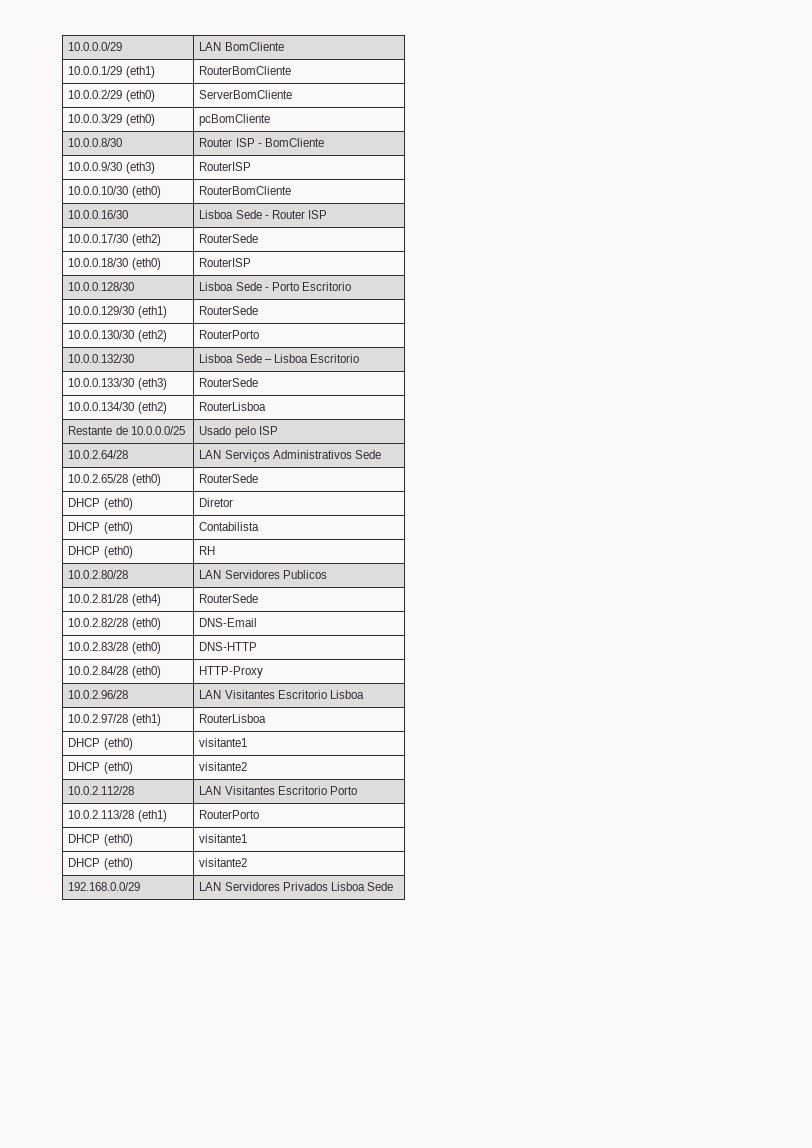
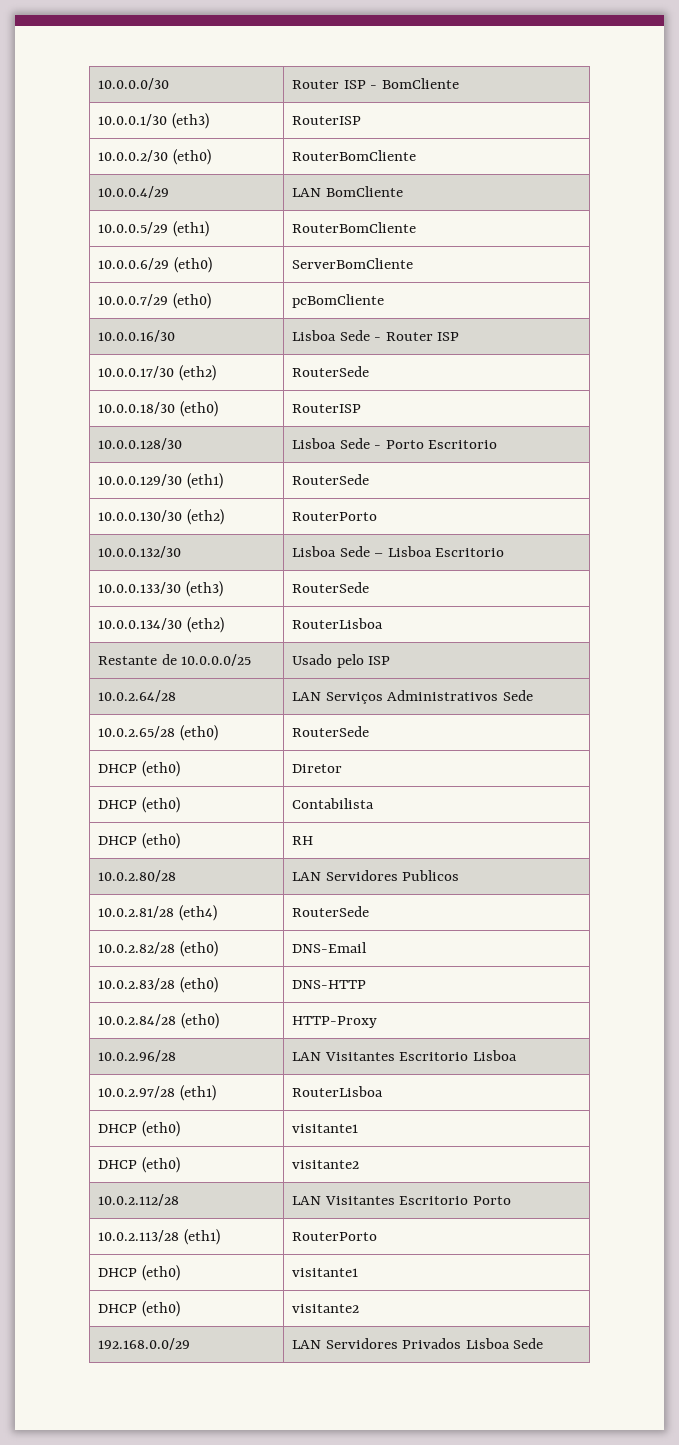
- 10.0.0.0/29 | LAN BomCliente
- 10.0.0.1/29 (eth1) | RouterBomCliente
- 10.0.0.2/29 (eth0) | ServerBomCliente
- 10.0.0.3/29 (eth0) | pcBomCliente
- 10.0.0.8/30 | Router ISP - BomCliente
+ 10.0.0.0/30 | Router ISP - BomCliente
- 10.0.0.9/30 (eth3) | RouterISP
+ 10.0.0.1/30 (eth3) | RouterISP
- 10.0.0.10/30 (eth0) | RouterBomCliente
+ 10.0.0.2/30 (eth0) | RouterBomCliente
+ 10.0.0.4/29 | LAN BomCliente
+ 10.0.0.5/29 (eth1) | RouterBomCliente
+ 10.0.0.6/29 (eth0) | ServerBomCliente
+ 10.0.0.7/29 (eth0) | pcBomCliente

